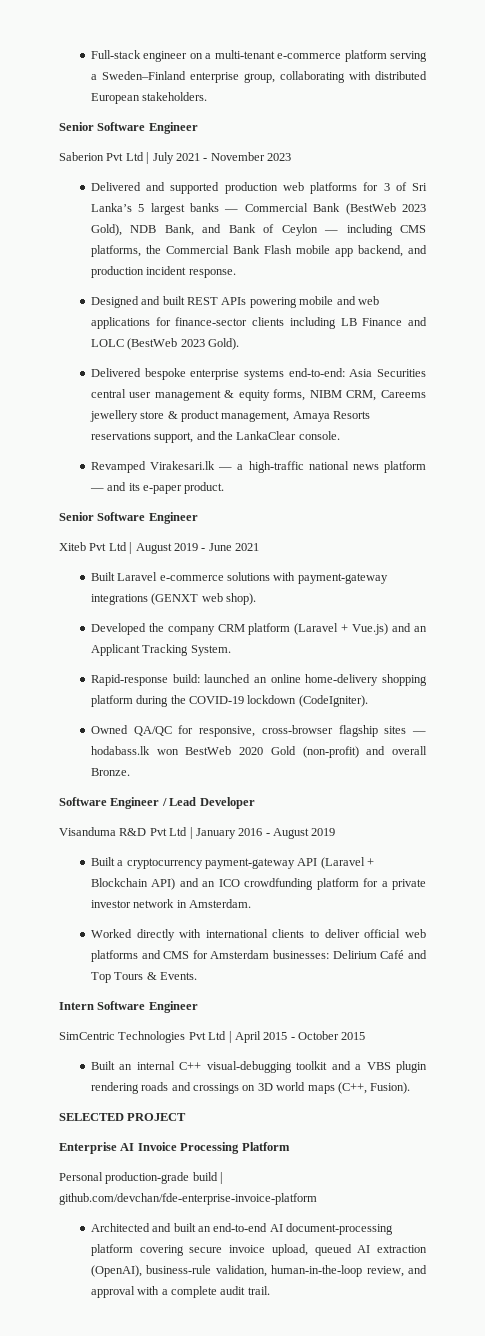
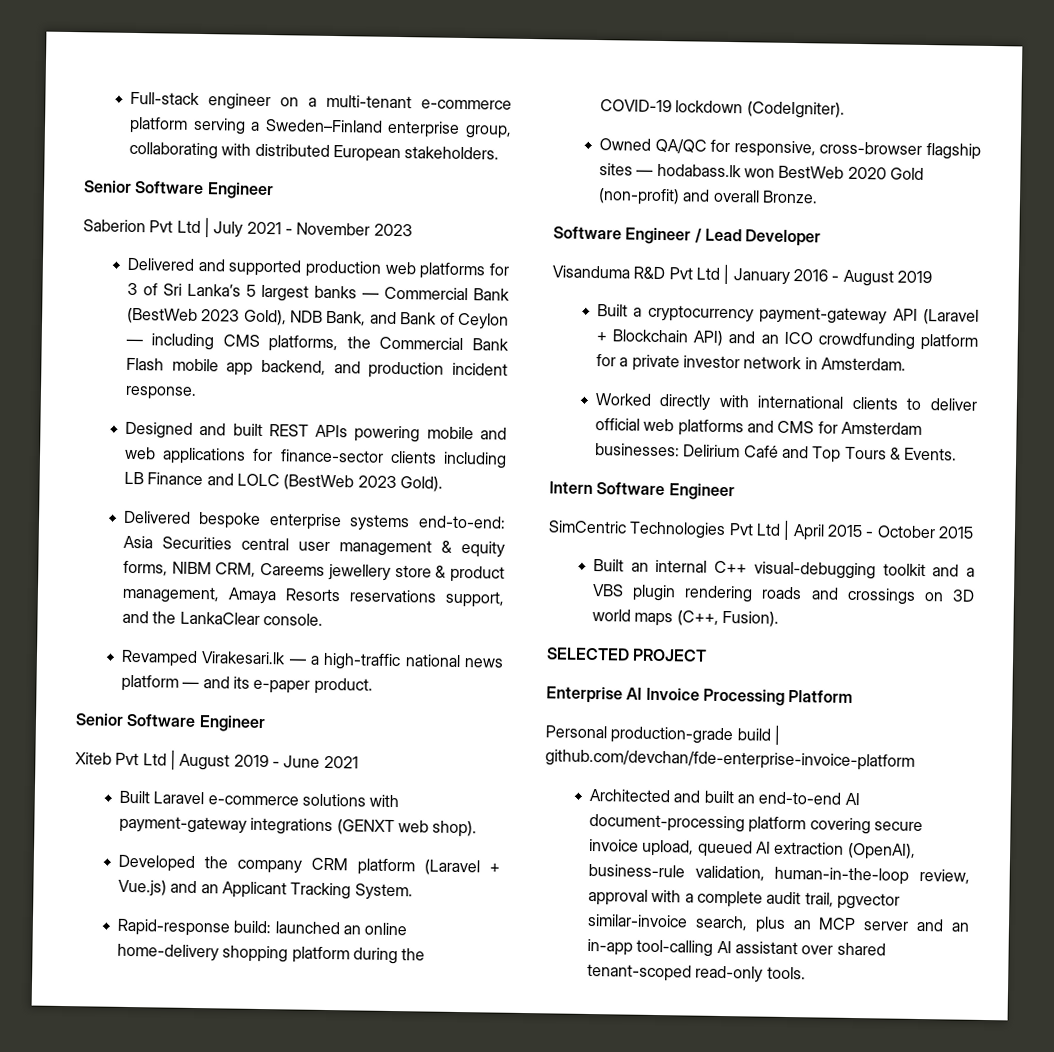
- Architected and built an end-to-end AI document-processing platform covering secure invoice upload, queued AI extraction (OpenAI), business-rule validation, human-in-the-loop review, and approval with a complete audit trail.
+ Architected and built an end-to-end AI document-processing platform covering secure invoice upload, queued AI extraction (OpenAI), business-rule validation, human-in-the-loop review, approval with a complete audit trail, pgvector similar-invoice search, plus an MCP server and an in-app tool-calling AI assistant over shared tenant-scoped read-only tools.

